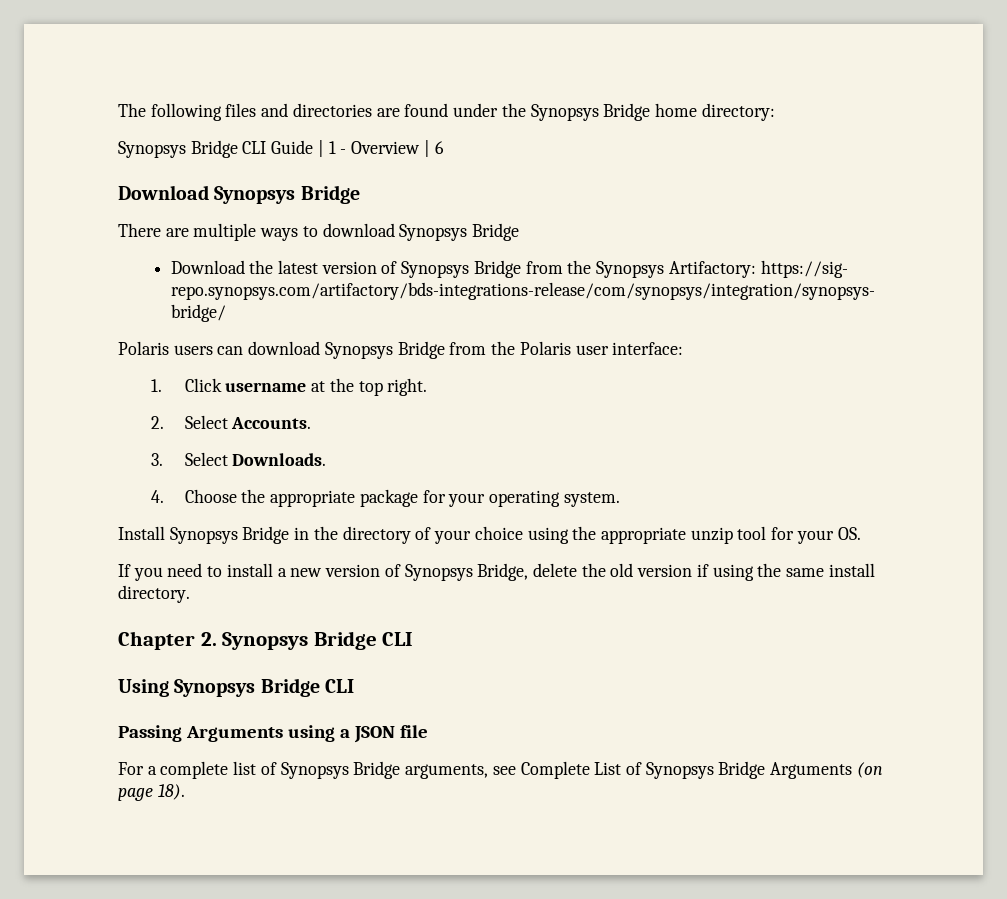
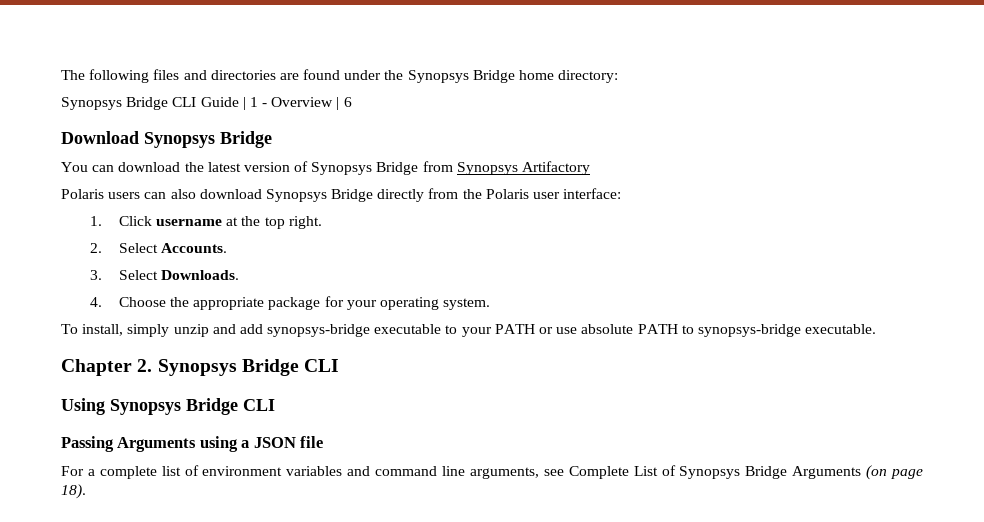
- There are multiple ways to download Synopsys Bridge
- Download the latest version of Synopsys Bridge from the Synopsys Artifactory: https://sig- repo.synopsys.com/artifactory/bds-integrations-release/com/synopsys/integration/synopsys- bridge/
+ You can download the latest version of Synopsys Bridge from Synopsys Artifactory
- Polaris users can download Synopsys Bridge from the Polaris user interface:
+ Polaris users can also download Synopsys Bridge directly from the Polaris user interface:
- Install Synopsys Bridge in the directory of your choice using the appropriate unzip tool for your OS.
- If you need to install a new version of Synopsys Bridge, delete the old version if using the same install directory.
+ To install, simply unzip and add synopsys-bridge executable to your PATH or use absolute PATH to synopsys-bridge executable.
- For a complete list of Synopsys Bridge arguments, see Complete List of Synopsys Bridge Arguments (on page 18).
+ For a complete list of environment variables and command line arguments, see Complete List of Synopsys Bridge Arguments (on page 18).

